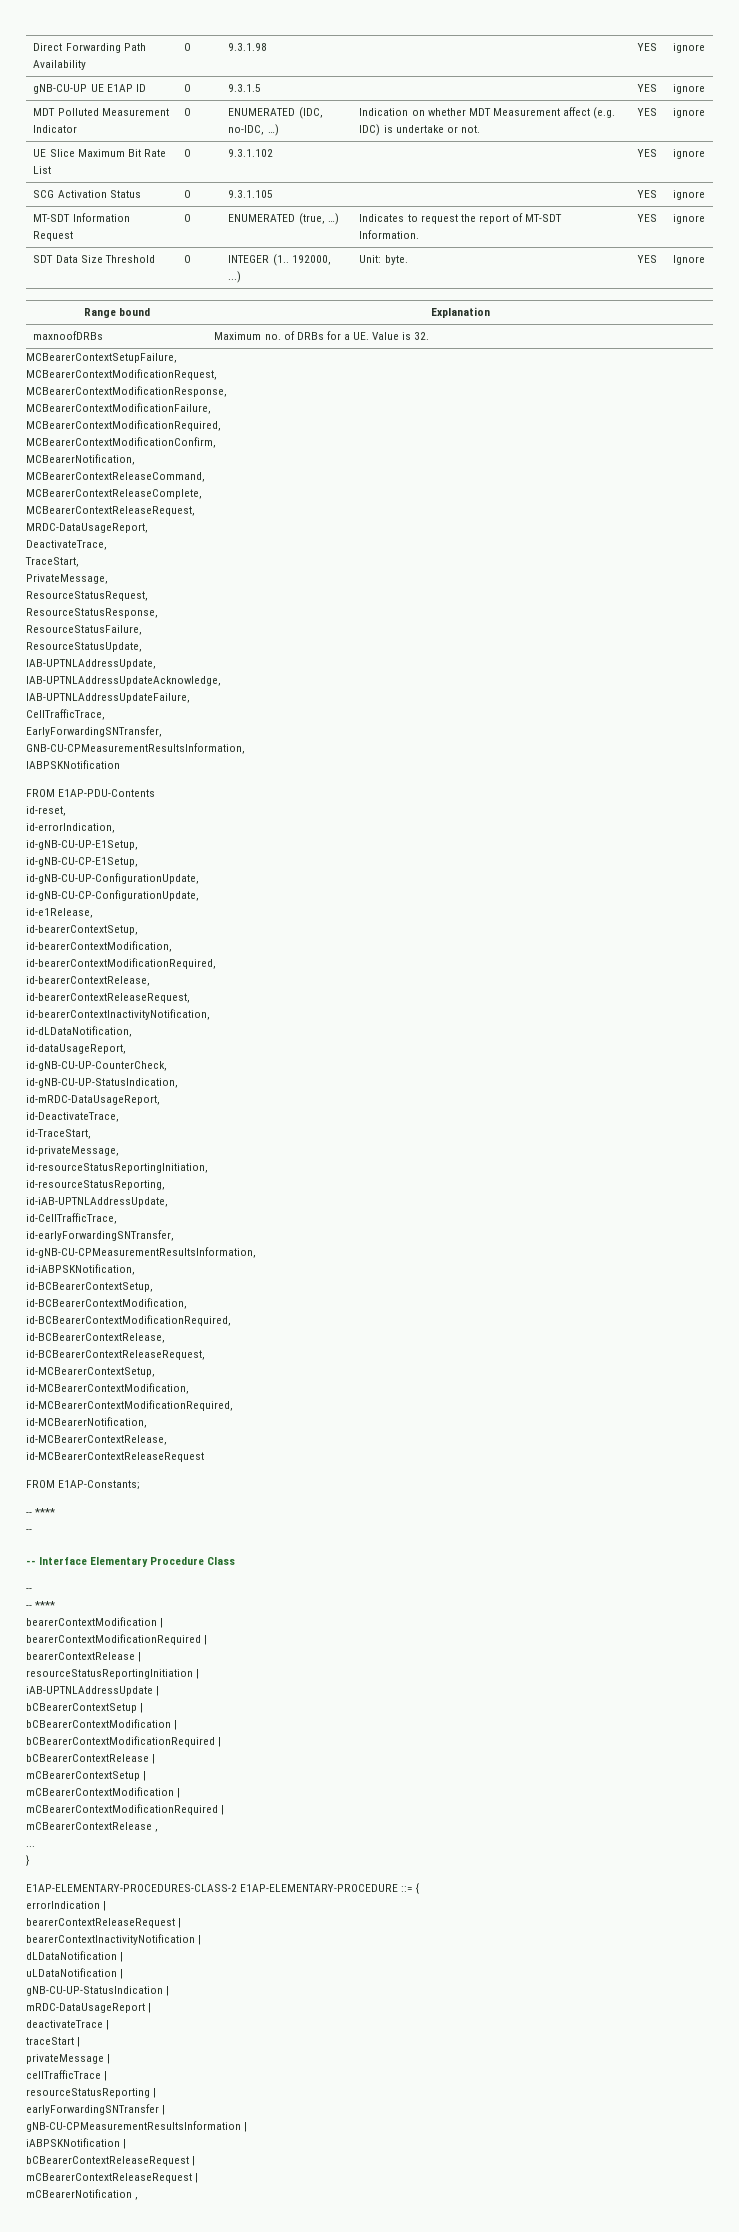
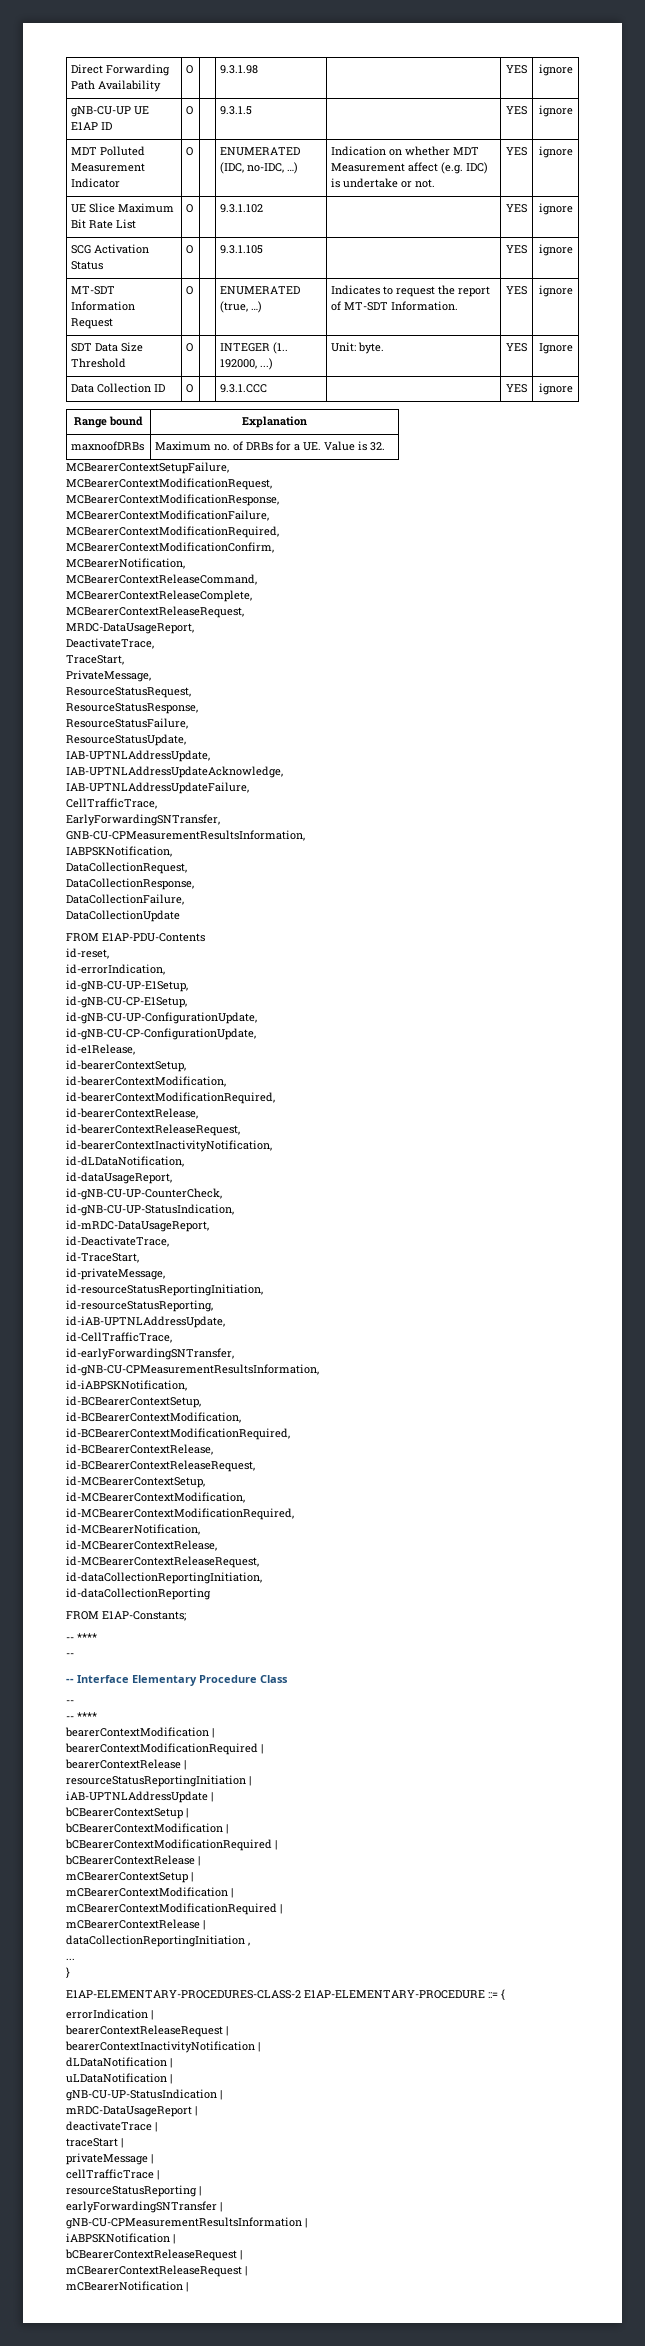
+ Data Collection ID | O | | 9.3.1.CCC | | YES | ignore
- IABPSKNotification
+ IABPSKNotification,
+ DataCollectionRequest,
+ DataCollectionResponse,
+ DataCollectionFailure,
+ DataCollectionUpdate
- id-MCBearerContextReleaseRequest
+ id-MCBearerContextReleaseRequest,
+ id-dataCollectionReportingInitiation,
+ id-dataCollectionReporting
- mCBearerContextRelease ,
+ mCBearerContextRelease |
+ dataCollectionReportingInitiation ,
- mCBearerNotification ,
+ mCBearerNotification |

